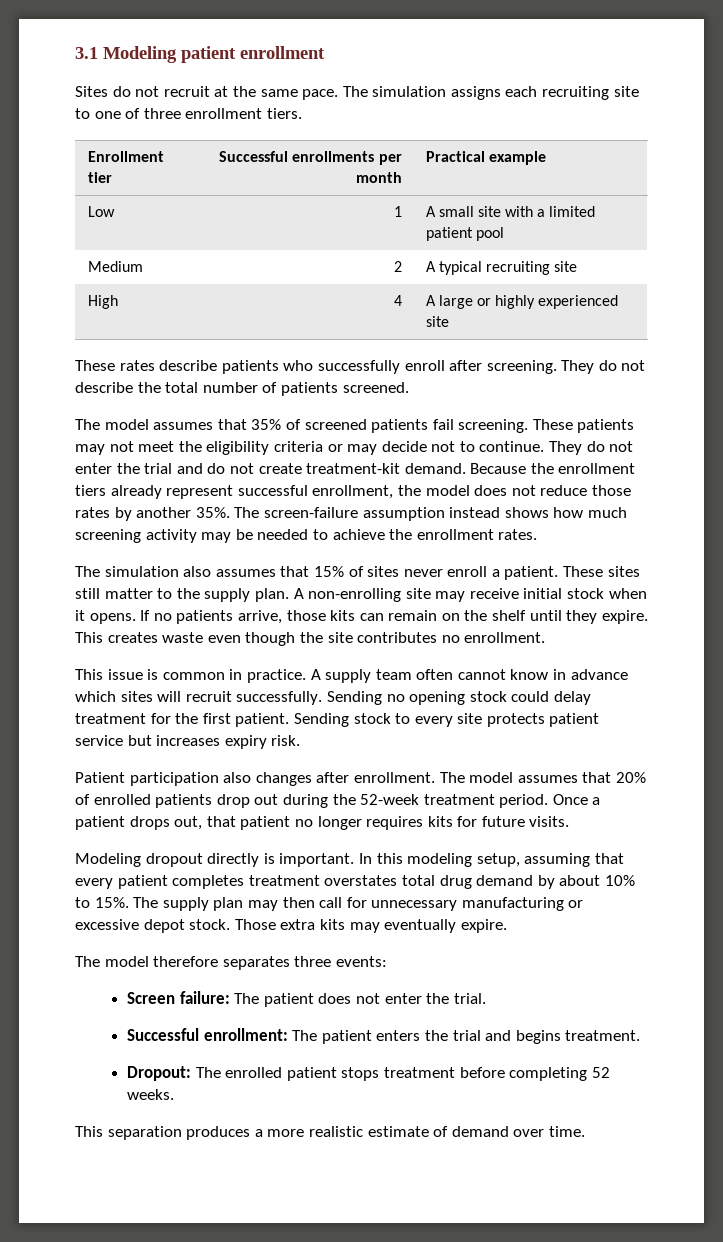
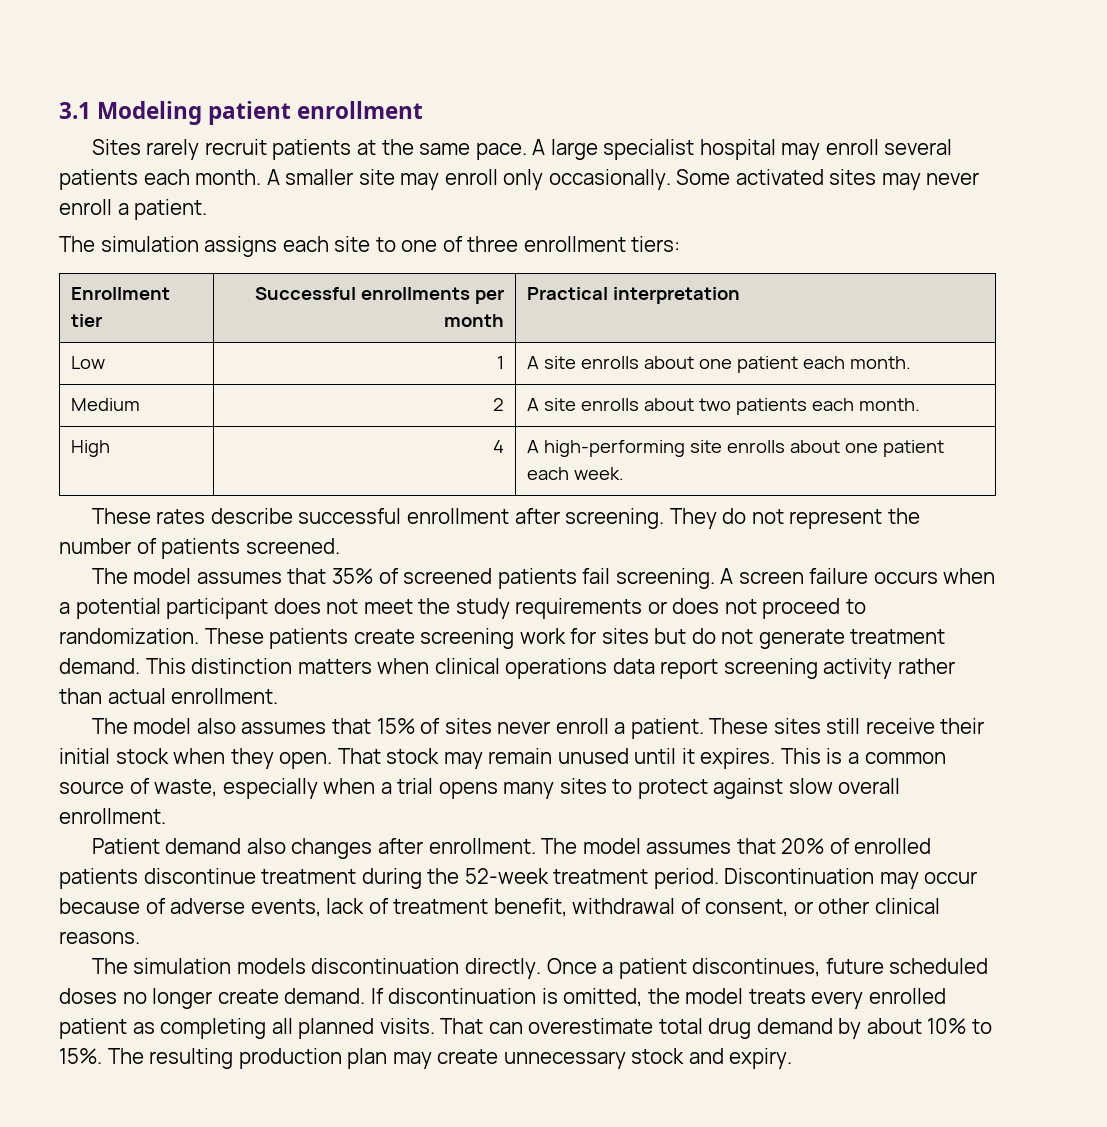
- Sites do not recruit at the same pace. The simulation assigns each recruiting site to one of three enrollment tiers.
+ Sites rarely recruit patients at the same pace. A large specialist hospital may enroll several patients each month. A smaller site may enroll only occasionally. Some activated sites may never enroll a patient.
+ The simulation assigns each site to one of three enrollment tiers:
- Enrollment tier | Successful enrollments per month | Practical example
+ Enrollment tier | Successful enrollments per month | Practical interpretation
- Low | 1 | A small site with a limited patient pool
+ Low | 1 | A site enrolls about one patient each month.
- Medium | 2 | A typical recruiting site
- High | 4 | A large or highly experienced site
+ Medium | 2 | A site enrolls about two patients each month.
+ High | 4 | A high-performing site enrolls about one patient each week.
- These rates describe patients who successfully enroll after screening.
+ These rates describe successful enrollment after screening.
- They do not describe the total number of patients screened.
+ They do not represent the number of patients screened.
- These patients may not meet the eligibility criteria or may decide not to continue. They do not enter the trial and do not create treatment-kit demand. Because the enrollment tiers already represent successful enrollment, the model does not reduce those rates by another 35%. The screen-failure assumption instead shows how much screening activity may be needed to achieve the enrollment rates.
- The simulation also assumes that 15% of sites never enroll a patient.
+ A screen failure occurs when a potential participant does not meet the study requirements or does not proceed to randomization. These patients create screening work for sites but do not generate treatment demand. This distinction matters when clinical operations data report screening activity rather than actual enrollment.
+ The model also assumes that 15% of sites never enroll a patient.
- These sites still matter to the supply plan. A non-enrolling site may receive initial stock when it opens. If no patients arrive, those kits can remain on the shelf until they expire. This creates waste even though the site contributes no enrollment.
- This issue is common in practice. A supply team often cannot know in advance which sites will recruit successfully. Sending no opening stock could delay treatment for the first patient. Sending stock to every site protects patient service but increases expiry risk.
+ These sites still receive their initial stock when they open. That stock may remain unused until it expires. This is a common source of waste, especially when a trial opens many sites to protect against slow overall enrollment.
- Patient participation also changes after enrollment.
+ Patient demand also changes after enrollment.
- The model assumes that 20% of enrolled patients drop out during the 52-week treatment period.
+ The model assumes that 20% of enrolled patients discontinue treatment during the 52-week treatment period.
- Once a patient drops out, that patient no longer requires kits for future visits.
- Modeling dropout directly is important. In this modeling setup, assuming that every patient completes treatment overstates total drug demand by about 10% to 15%.
+ Discontinuation may occur because of adverse events, lack of treatment benefit, withdrawal of consent, or other clinical reasons.
+ The simulation models discontinuation directly. Once a patient discontinues, future scheduled doses no longer create demand. If discontinuation is omitted, the model treats every enrolled patient as completing all planned visits. That can overestimate total drug demand by about 10% to 15%.
- The supply plan may then call for unnecessary manufacturing or excessive depot stock. Those extra kits may eventually expire.
- The model therefore separates three events:
- Screen failure: The patient does not enter the trial.
- Successful enrollment: The patient enters the trial and begins treatment.
- Dropout: The enrolled patient stops treatment before completing 52 weeks.
- This separation produces a more realistic estimate of demand over time.
+ The resulting production plan may create unnecessary stock and expiry.

